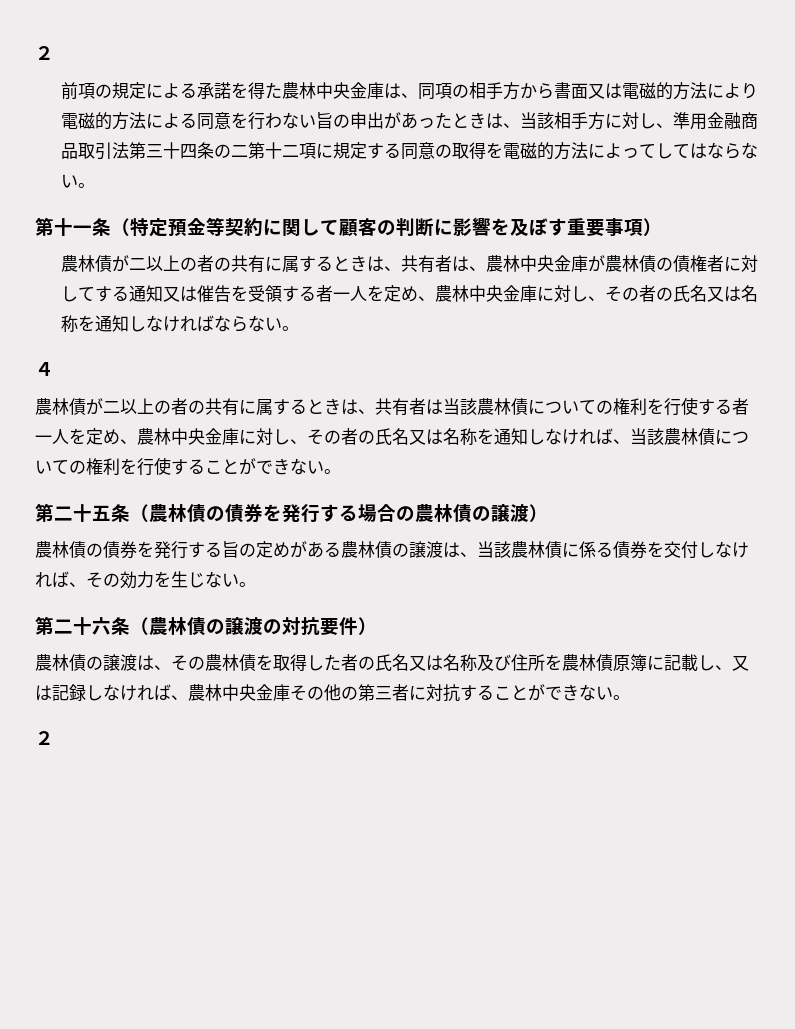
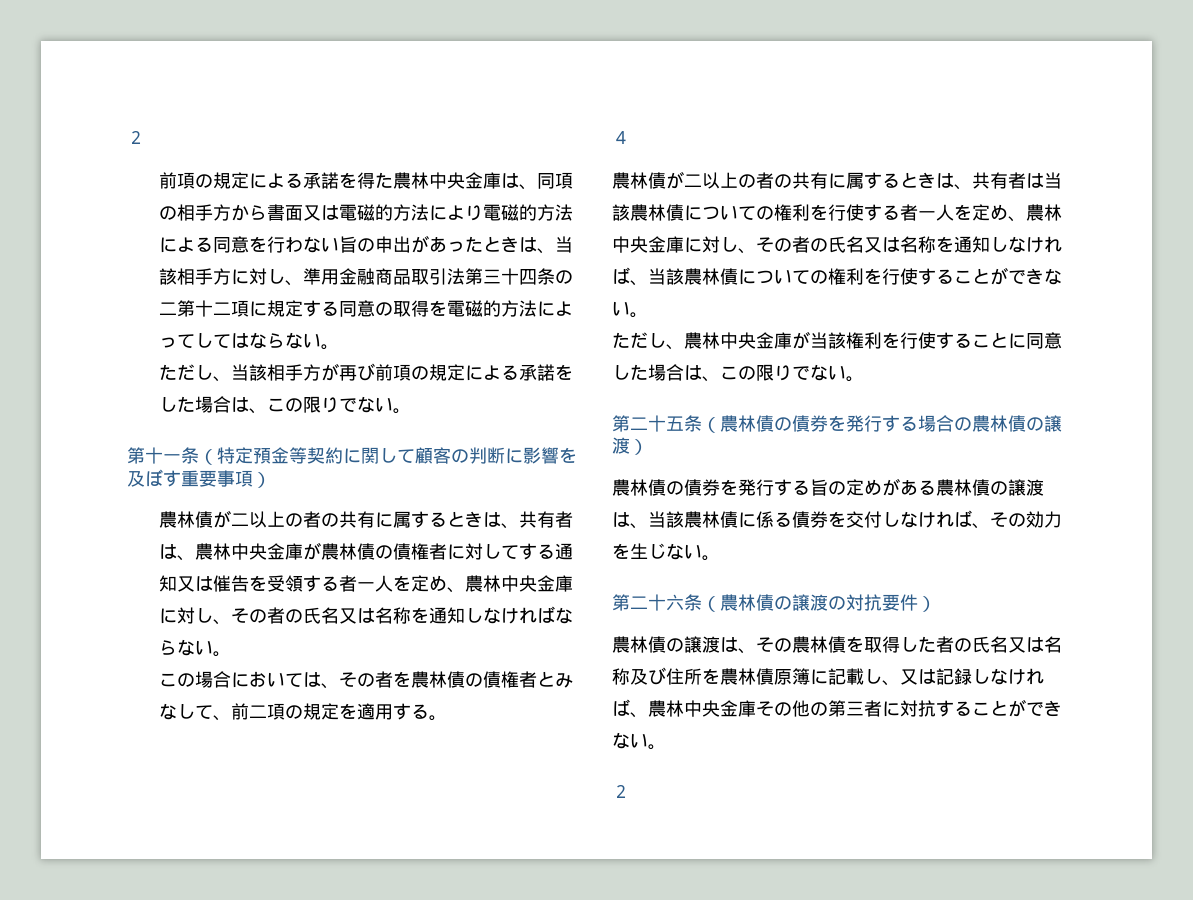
+ ただし、当該相手方が再び前項の規定による承諾をした場合は、この限りでない。
+ この場合においては、その者を農林債の債権者とみなして、前二項の規定を適用する。
+ ただし、農林中央金庫が当該権利を行使することに同意した場合は、この限りでない。

